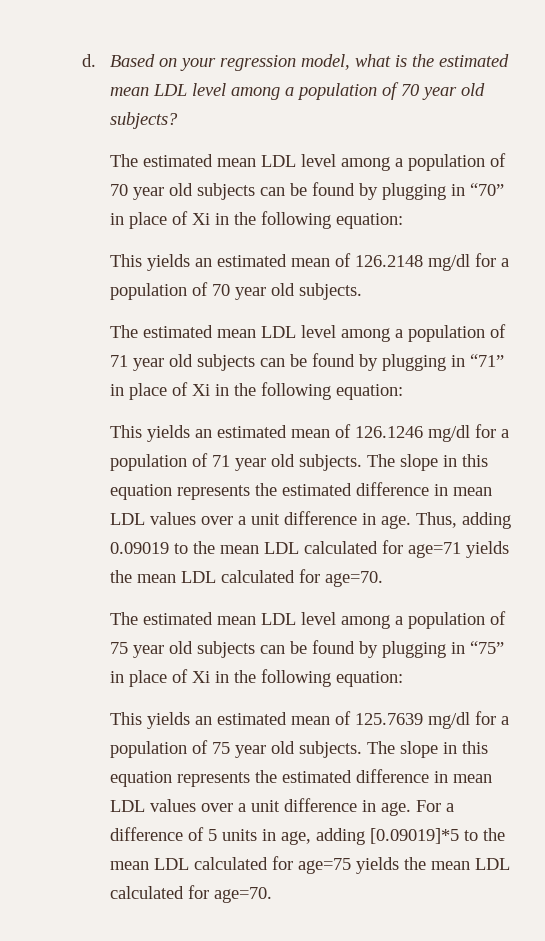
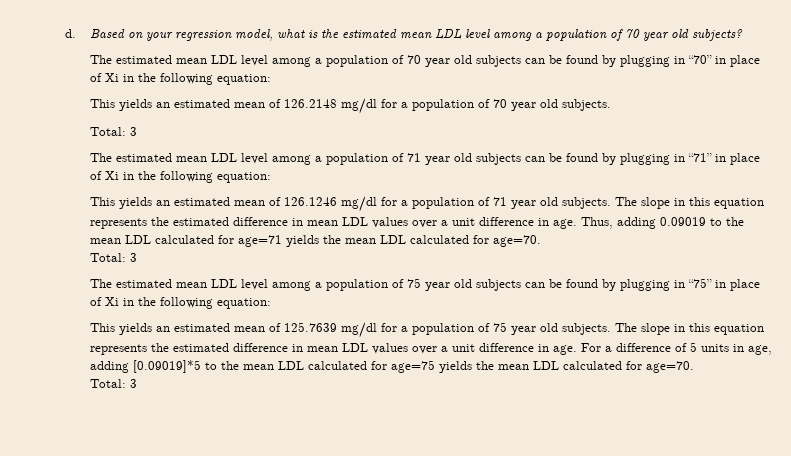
  This yields an estimated mean of 126.2148 mg/dl for a population of 70 year old subjects.
+ Total: 3
  Thus, adding 0.09019 to the mean LDL calculated for age=71 yields the mean LDL calculated for age=70.
+ Total: 3
  For a difference of 5 units in age, adding [0.09019]*5 to the mean LDL calculated for age=75 yields the mean LDL calculated for age=70.
+ Total: 3

